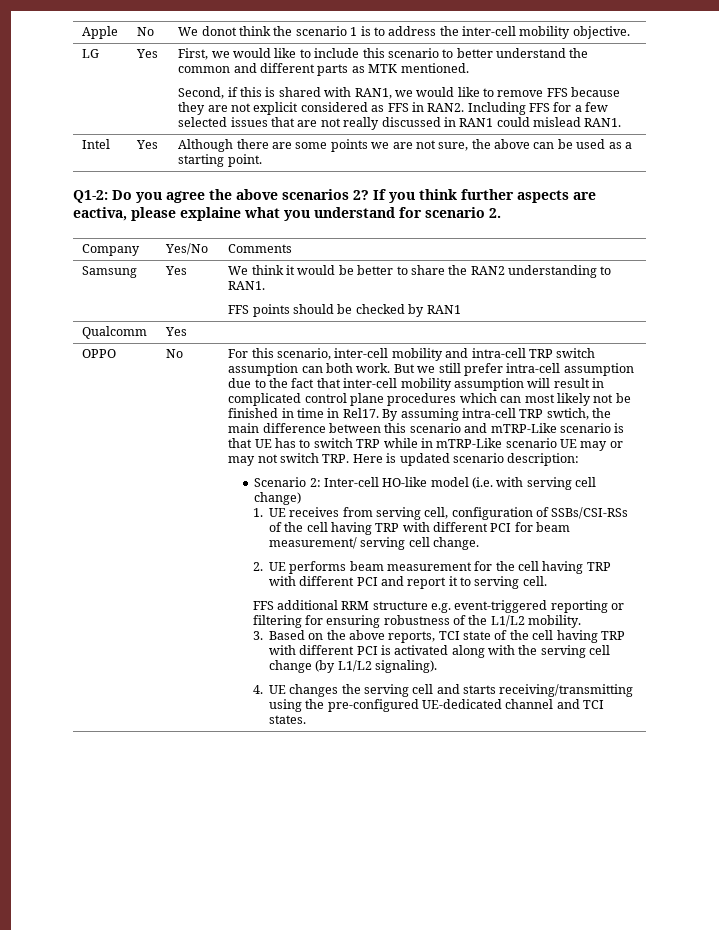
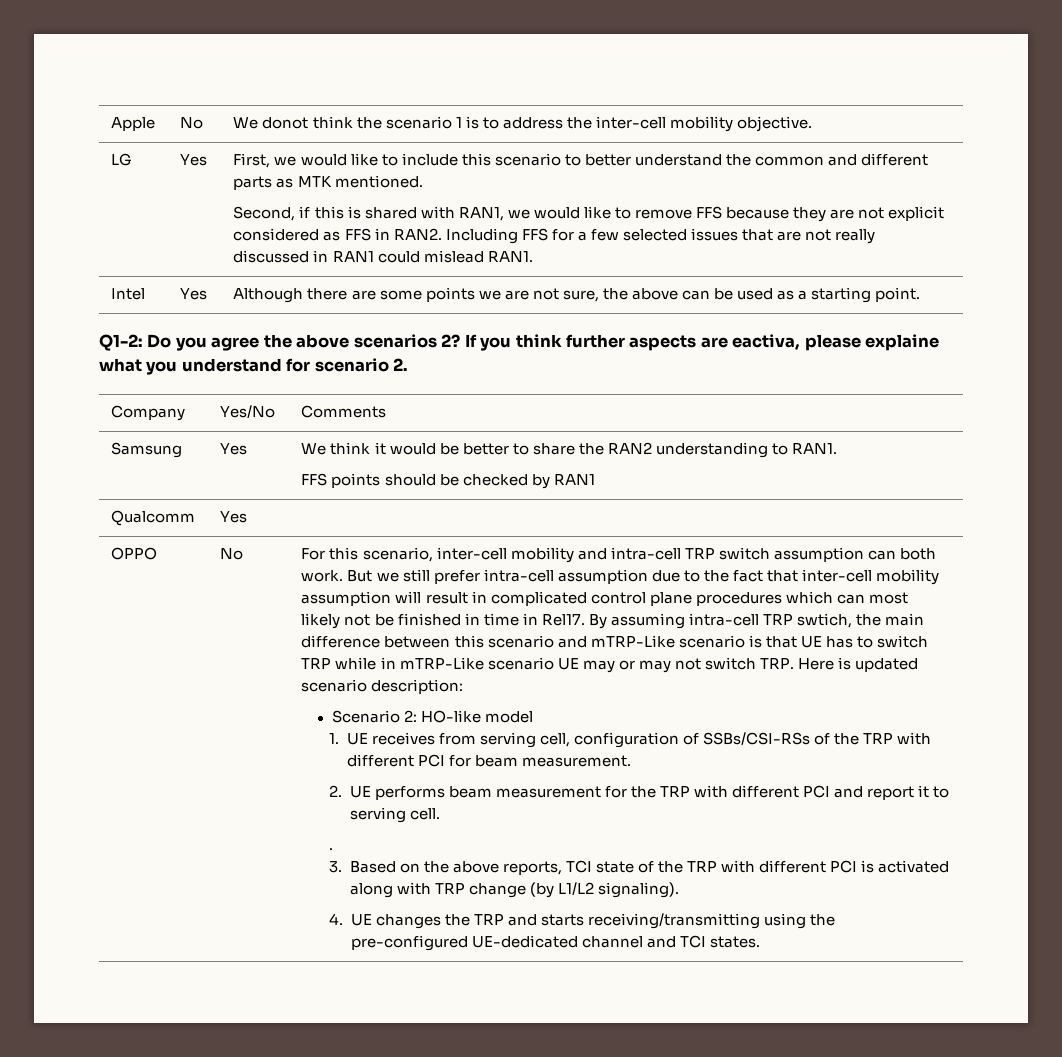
- Scenario 2: Inter-cell HO-like model (i.e. with serving cell change)
+ Scenario 2: HO-like model
- 1. UE receives from serving cell, configuration of SSBs/CSI-RSs of the cell having TRP with different PCI for beam measurement/ serving cell change.
+ 1. UE receives from serving cell, configuration of SSBs/CSI-RSs of the TRP with different PCI for beam measurement.
- 2. UE performs beam measurement for the cell having TRP with different PCI and report it to serving cell.
+ 2. UE performs beam measurement for the TRP with different PCI and report it to serving cell.
- FFS additional RRM structure e.g. event-triggered reporting or filtering for ensuring robustness of the L1/L2 mobility.
+ .
- 3. Based on the above reports, TCI state of the cell having TRP with different PCI is activated along with the serving cell change (by L1/L2 signaling).
+ 3. Based on the above reports, TCI state of the TRP with different PCI is activated along with TRP change (by L1/L2 signaling).
- 4. UE changes the serving cell and starts receiving/transmitting using the pre-configured UE-dedicated channel and TCI states.
+ 4. UE changes the TRP and starts receiving/transmitting using the pre-configured UE-dedicated channel and TCI states.

